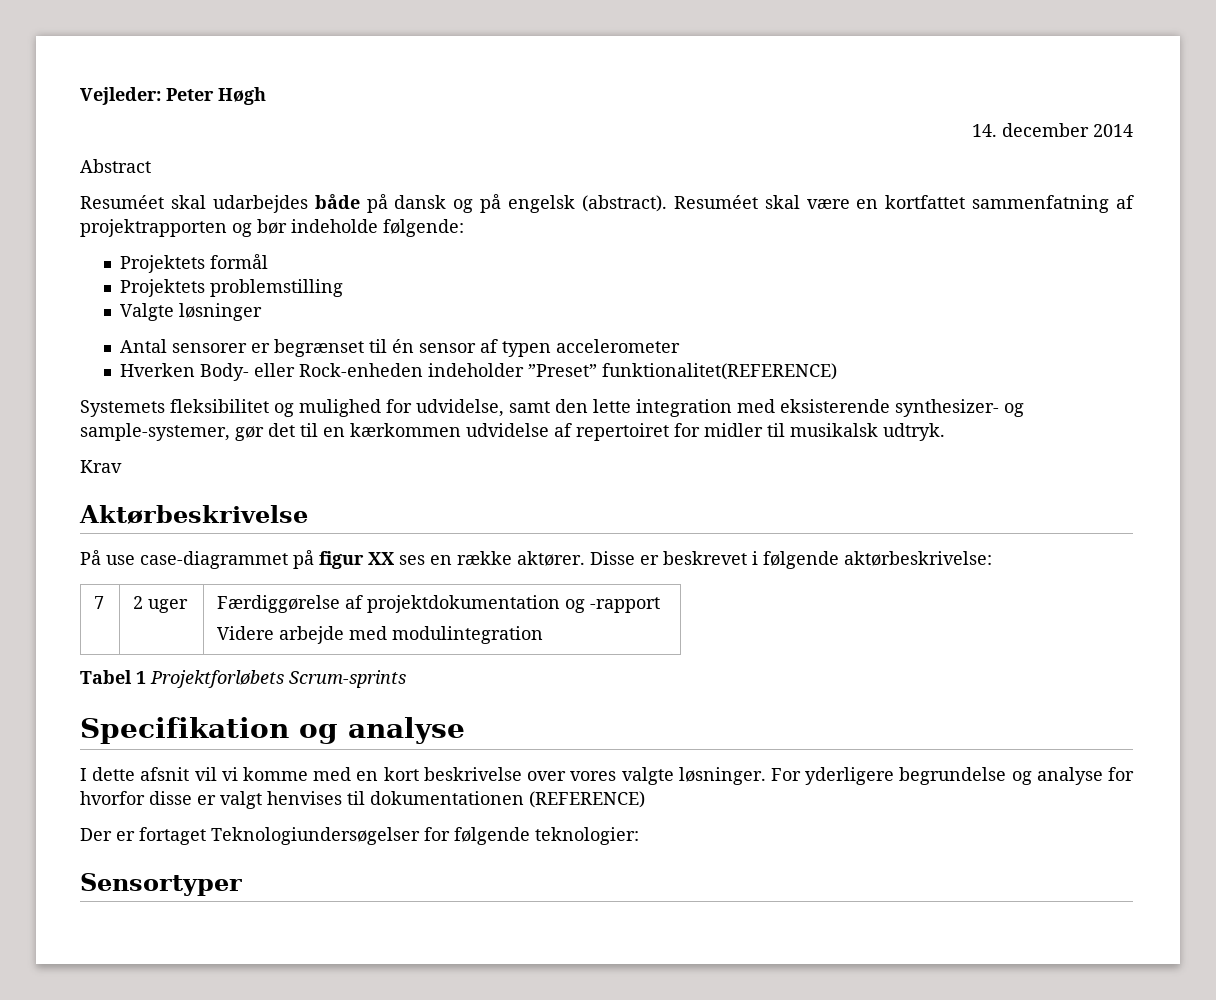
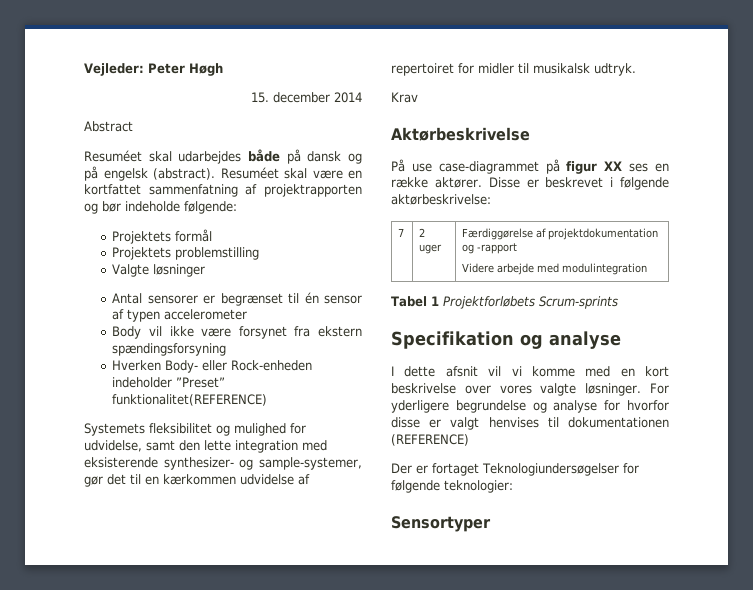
- 14. december 2014
+ 15. december 2014
+ Body vil ikke være forsynet fra ekstern spændingsforsyning

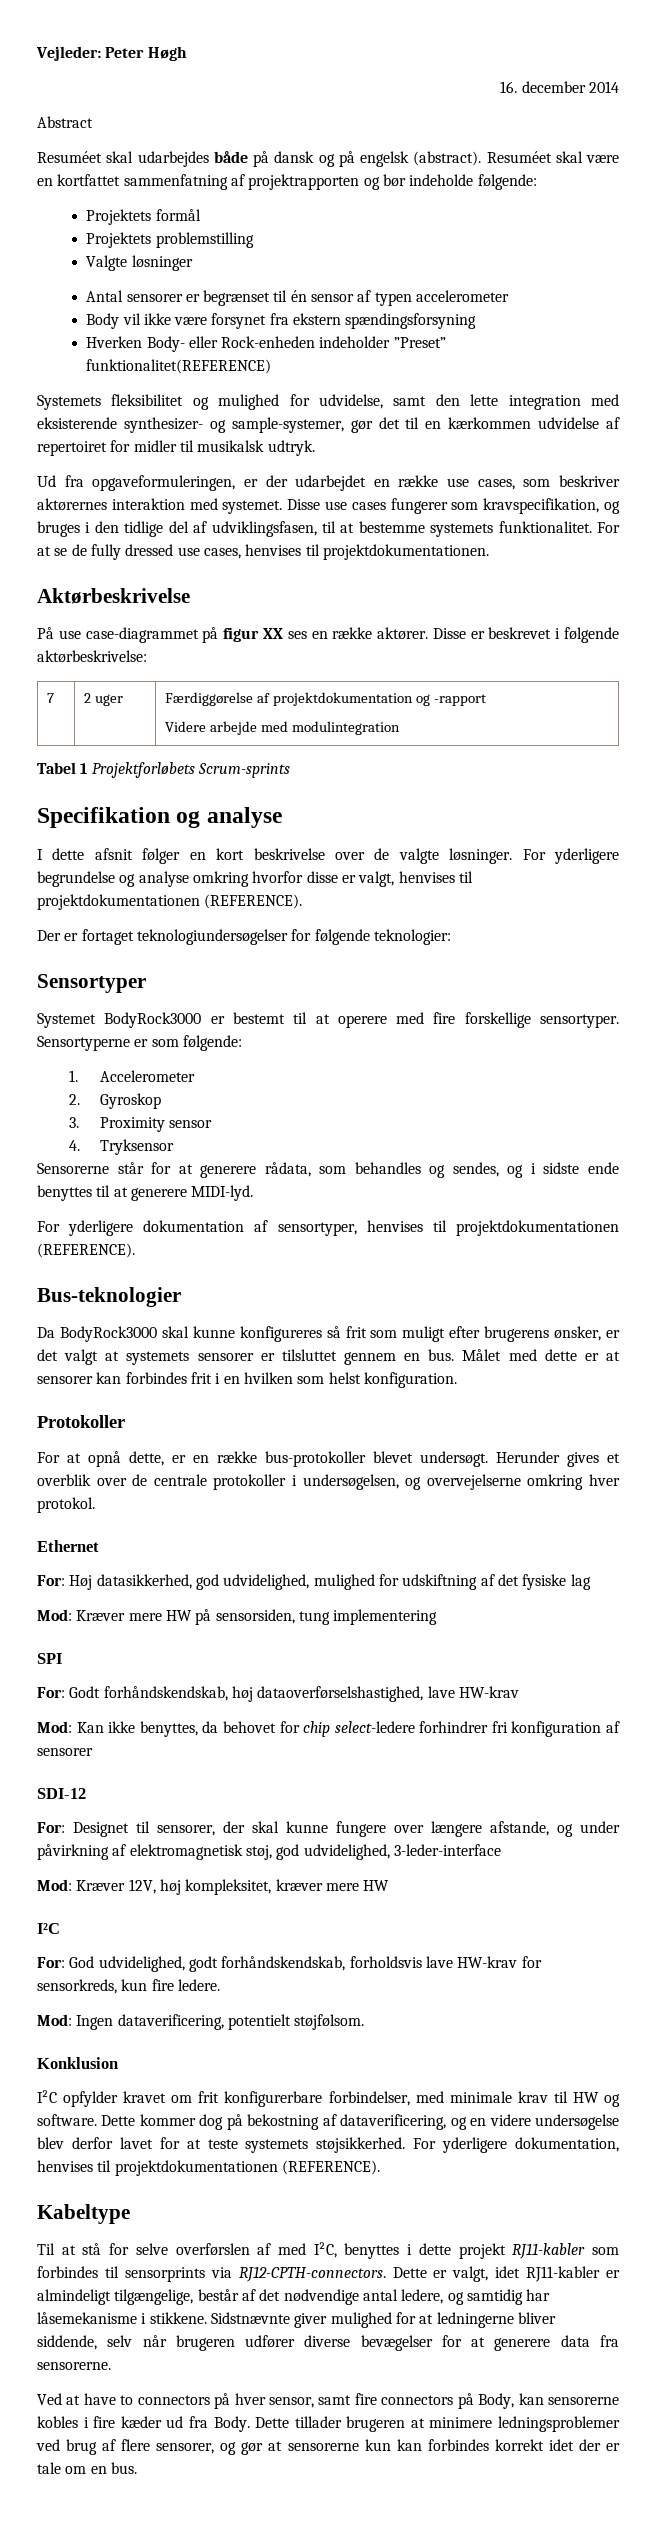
- 15. december 2014
+ 16. december 2014
- Krav
+ Ud fra opgaveformuleringen, er der udarbejdet en række use cases, som beskriver aktørernes interaktion med systemet. Disse use cases fungerer som kravspecifikation, og bruges i den tidlige del af udviklingsfasen, til at bestemme systemets funktionalitet. For at se de fully dressed use cases, henvises til projektdokumentationen.
- I dette afsnit vil vi komme med en kort beskrivelse over vores valgte løsninger.
+ I dette afsnit følger en kort beskrivelse over de valgte løsninger.
- For yderligere begrundelse og analyse for hvorfor disse er valgt henvises til dokumentationen (REFERENCE)
+ For yderligere begrundelse og analyse omkring hvorfor disse er valgt, henvises til projektdokumentationen (REFERENCE).
- Der er fortaget Teknologiundersøgelser for følgende teknologier:
+ Der er fortaget teknologiundersøgelser for følgende teknologier:
+ Systemet BodyRock3000 er bestemt til at operere med fire forskellige sensortyper. Sensortyperne er som følgende:
+ 1. Accelerometer
+ 2. Gyroskop
+ 3. Proximity sensor
+ 4. Tryksensor
+ Sensorerne står for at generere rådata, som behandles og sendes, og i sidste ende benyttes til at generere MIDI-lyd.
+ For yderligere dokumentation af sensortyper, henvises til projektdokumentationen (REFERENCE).
+ Bus-teknologier
+ Da BodyRock3000 skal kunne konfigureres så frit som muligt efter brugerens ønsker, er det valgt at systemets sensorer er tilsluttet gennem en bus. Målet med dette er at sensorer kan forbindes frit i en hvilken som helst konfiguration.
+ Protokoller
+ For at opnå dette, er en række bus-protokoller blevet undersøgt. Herunder gives et overblik over de centrale protokoller i undersøgelsen, og overvejelserne omkring hver protokol.
+ Ethernet
+ For: Høj datasikkerhed, god udvidelighed, mulighed for udskiftning af det fysiske lag
+ Mod: Kræver mere HW på sensorsiden, tung implementering
+ SPI
+ For: Godt forhåndskendskab, høj dataoverførselshastighed, lave HW-krav
+ Mod: Kan ikke benyttes, da behovet for chip select-ledere forhindrer fri konfiguration af sensorer
+ SDI-12
+ For: Designet til sensorer, der skal kunne fungere over længere afstande, og under påvirkning af elektromagnetisk støj, god udvidelighed, 3-leder-interface
+ Mod: Kræver 12V, høj kompleksitet, kræver mere HW
+ I²C
+ For: God udvidelighed, godt forhåndskendskab, forholdsvis lave HW-krav for sensorkreds, kun fire ledere.
+ Mod: Ingen dataverificering, potentielt støjfølsom.
+ Konklusion
+ I²C opfylder kravet om frit konfigurerbare forbindelser, med minimale krav til HW og software. Dette kommer dog på bekostning af dataverificering, og en videre undersøgelse blev derfor lavet for at teste systemets støjsikkerhed. For yderligere dokumentation, henvises til projektdokumentationen (REFERENCE).
+ Kabeltype
+ Til at stå for selve overførslen af med I²C, benyttes i dette projekt RJ11-kabler som forbindes til sensorprints via RJ12-CPTH-connectors. Dette er valgt, idet RJ11-kabler er almindeligt tilgængelige, består af det nødvendige antal ledere, og samtidig har låsemekanisme i stikkene. Sidstnævnte giver mulighed for at ledningerne bliver siddende, selv når brugeren udfører diverse bevægelser for at generere data fra sensorerne.
+ Ved at have to connectors på hver sensor, samt fire connectors på Body, kan sensorerne kobles i fire kæder ud fra Body. Dette tillader brugeren at minimere ledningsproblemer ved brug af flere sensorer, og gør at sensorerne kun kan forbindes korrekt idet der er tale om en bus.

